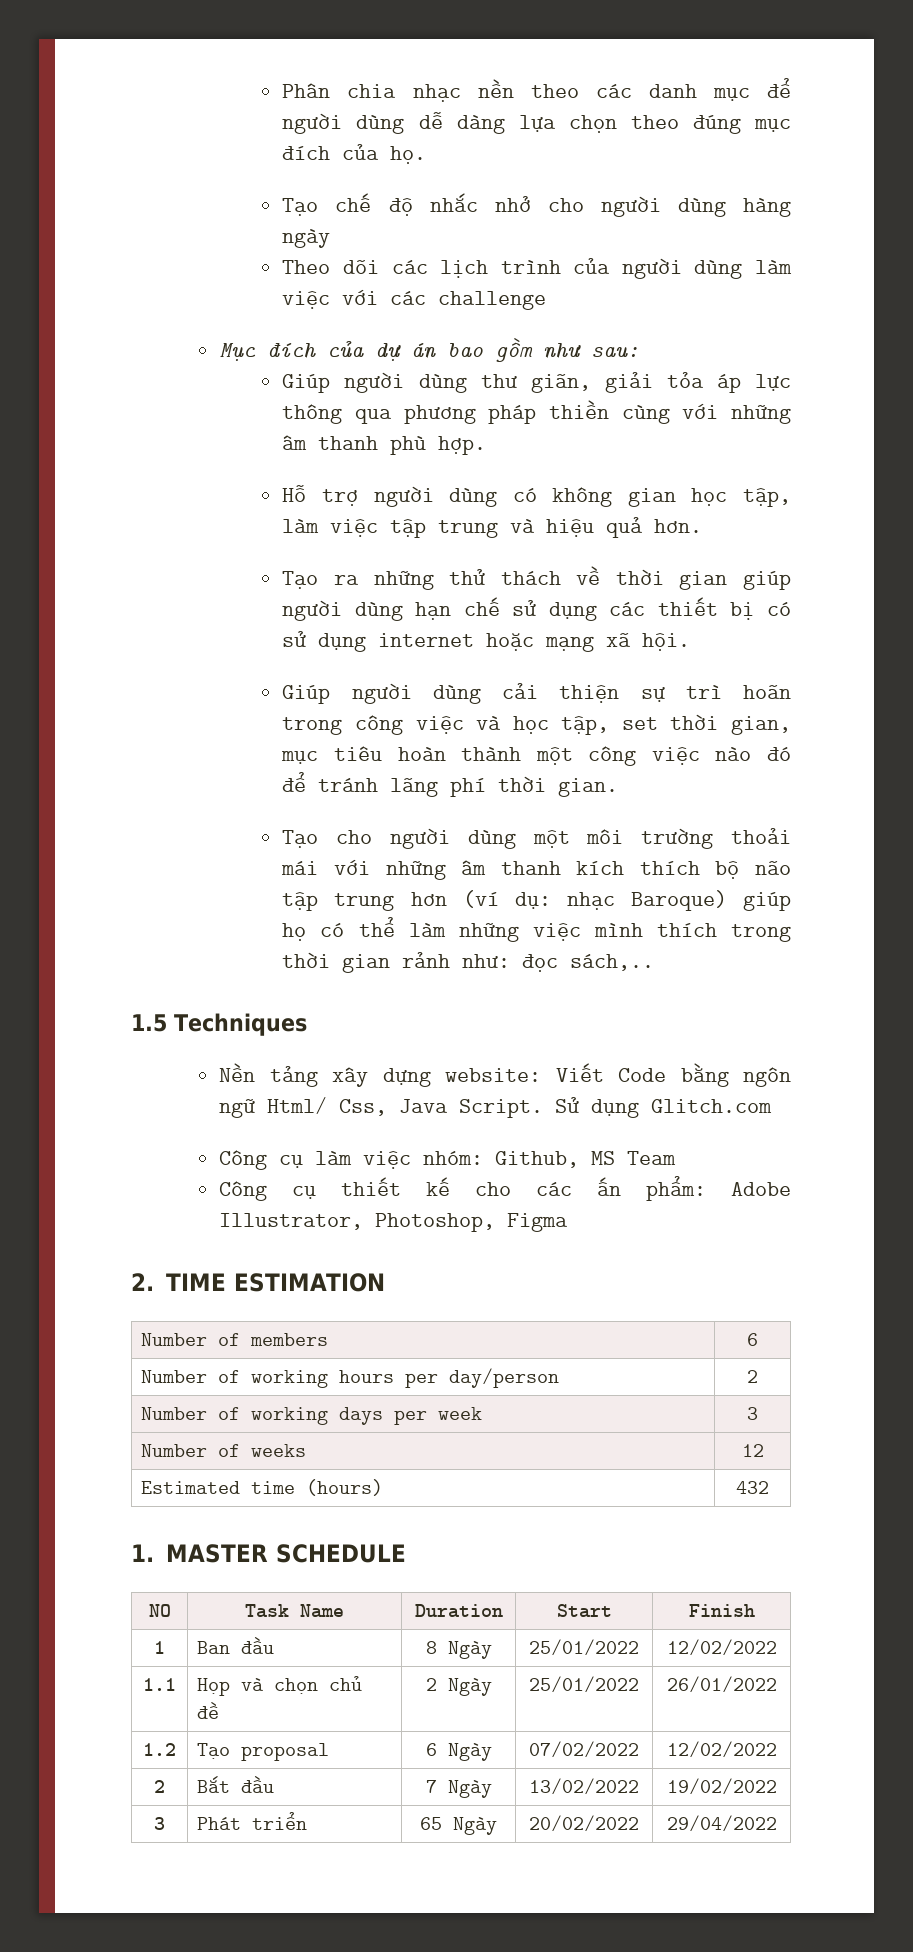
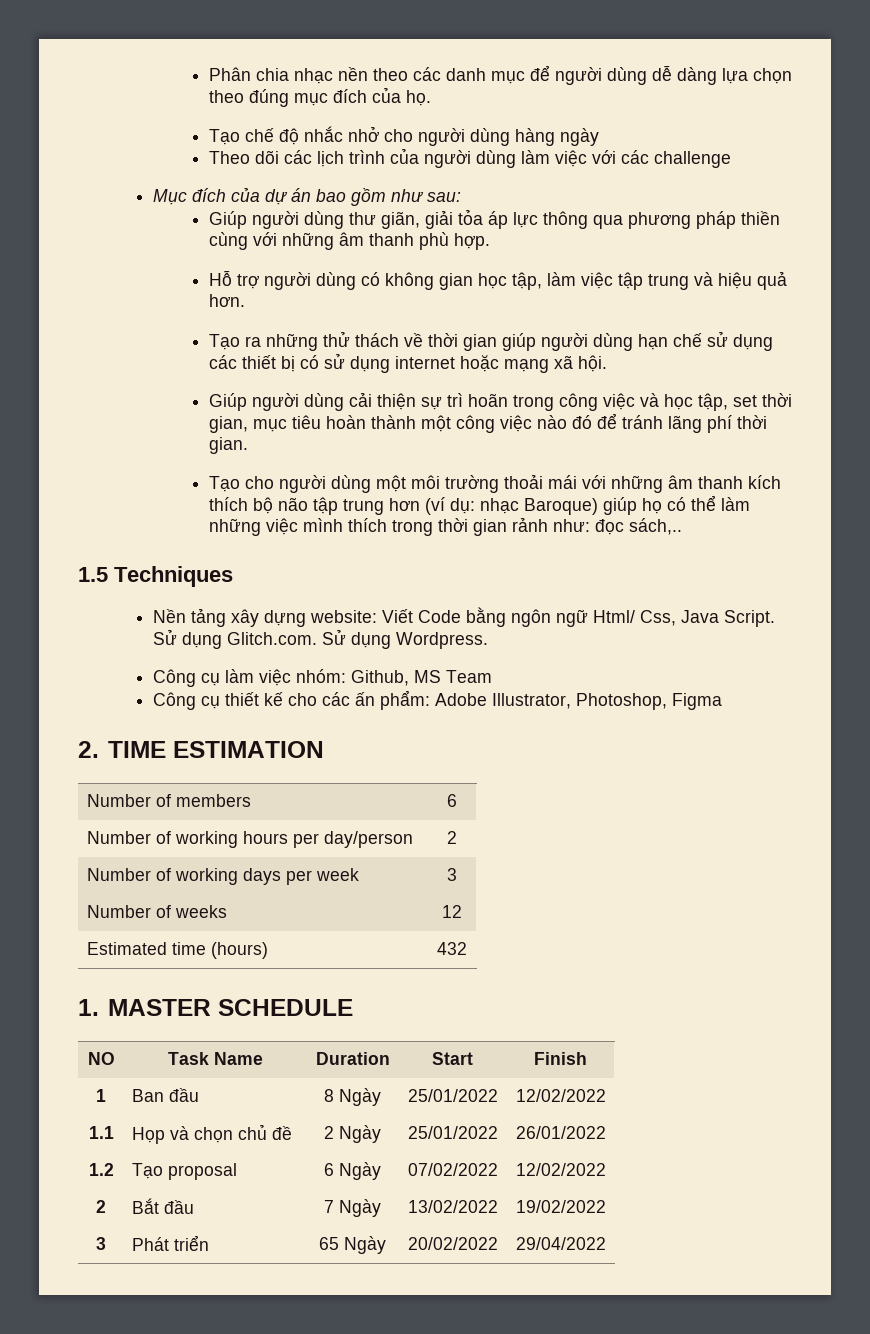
- Sử dụng Glitch.com
+ Sử dụng Glitch.com. Sử dụng Wordpress.

